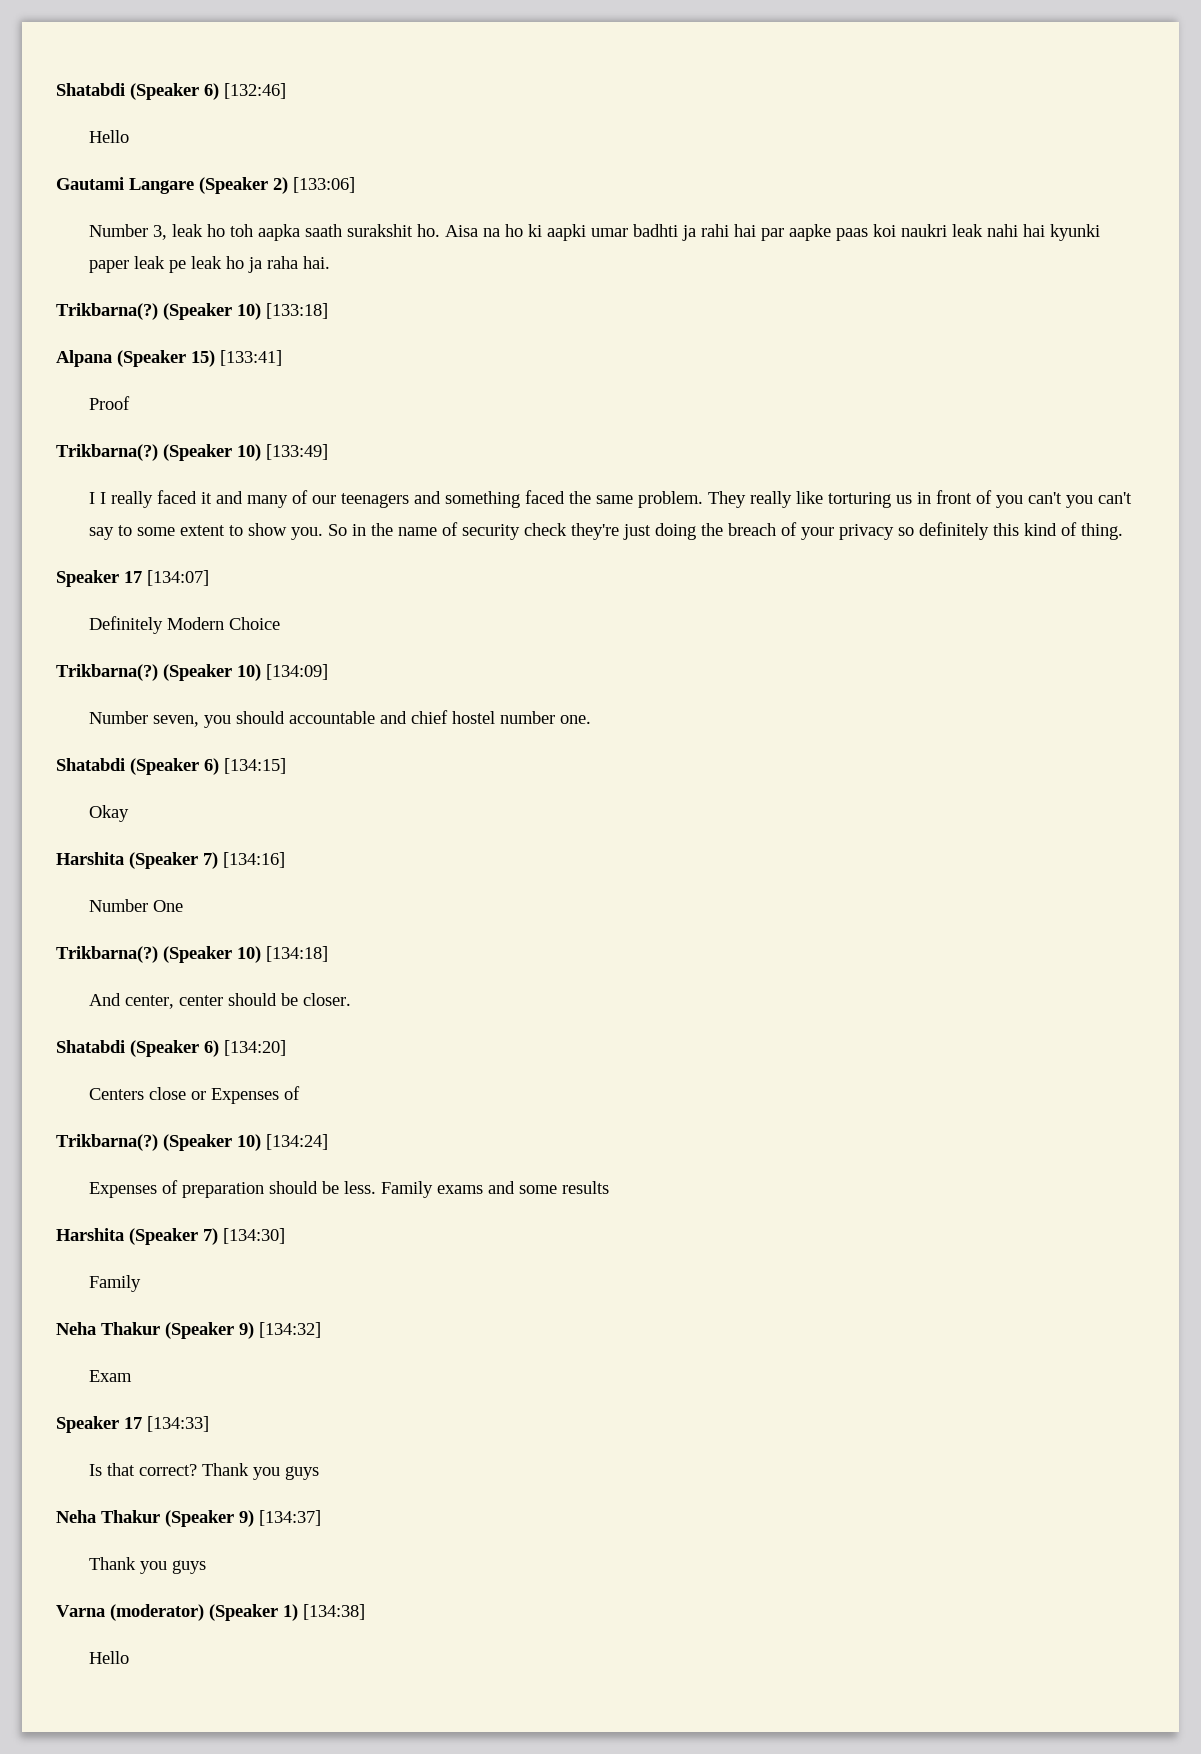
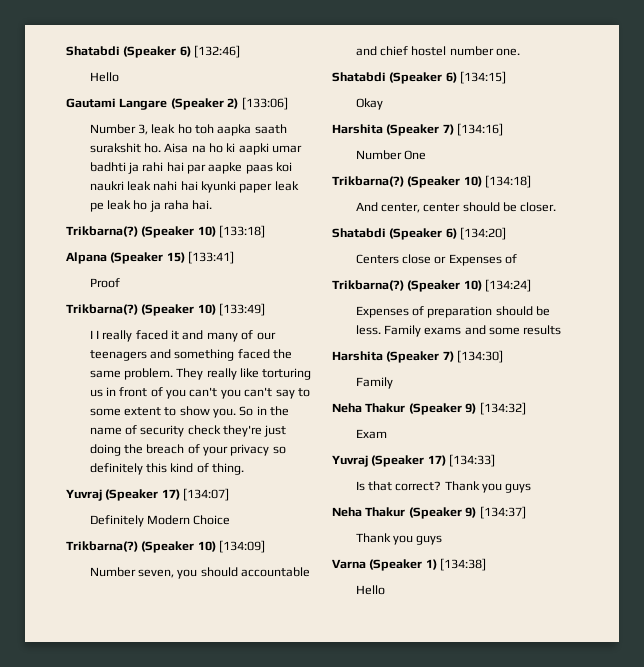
- Speaker 17 [134:07]
+ Yuvraj (Speaker 17) [134:07]
- Speaker 17 [134:33]
+ Yuvraj (Speaker 17) [134:33]
- Varna (moderator) (Speaker 1) [134:38]
+ Varna (Speaker 1) [134:38]

